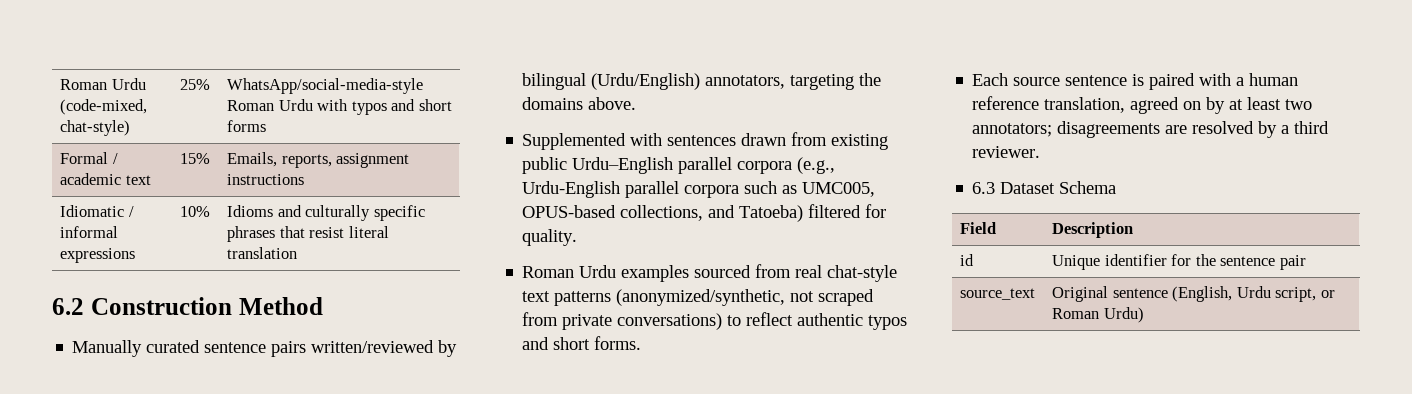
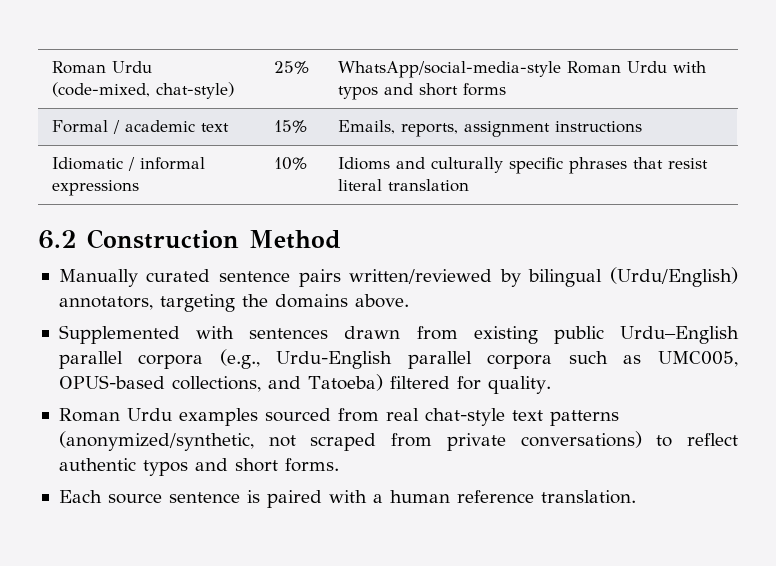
- Each source sentence is paired with a human reference translation, agreed on by at least two annotators; disagreements are resolved by a third reviewer.
- 6.3 Dataset Schema
- Field | Description
- id | Unique identifier for the sentence pair
- source_text | Original sentence (English, Urdu script, or Roman Urdu)
+ Each source sentence is paired with a human reference translation.

